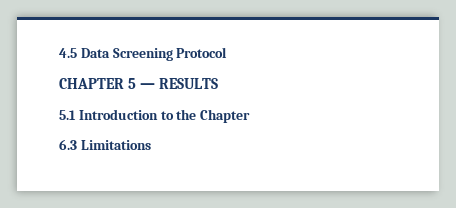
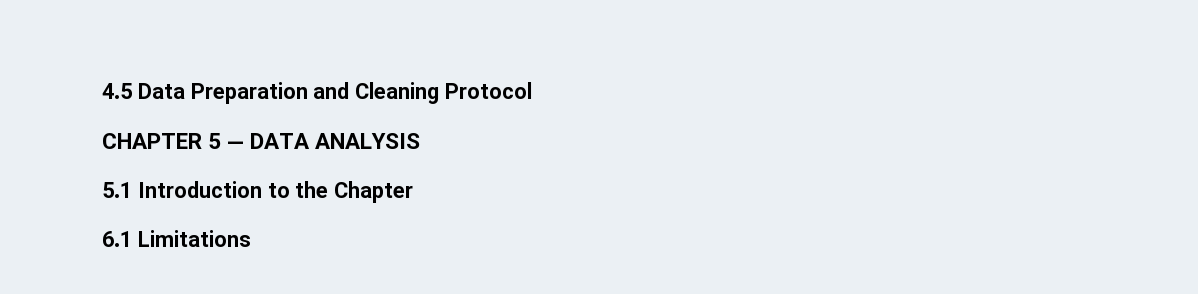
- 4.5 Data Screening Protocol
+ 4.5 Data Preparation and Cleaning Protocol
- CHAPTER 5 — RESULTS
+ CHAPTER 5 — DATA ANALYSIS
- 6.3 Limitations
+ 6.1 Limitations

